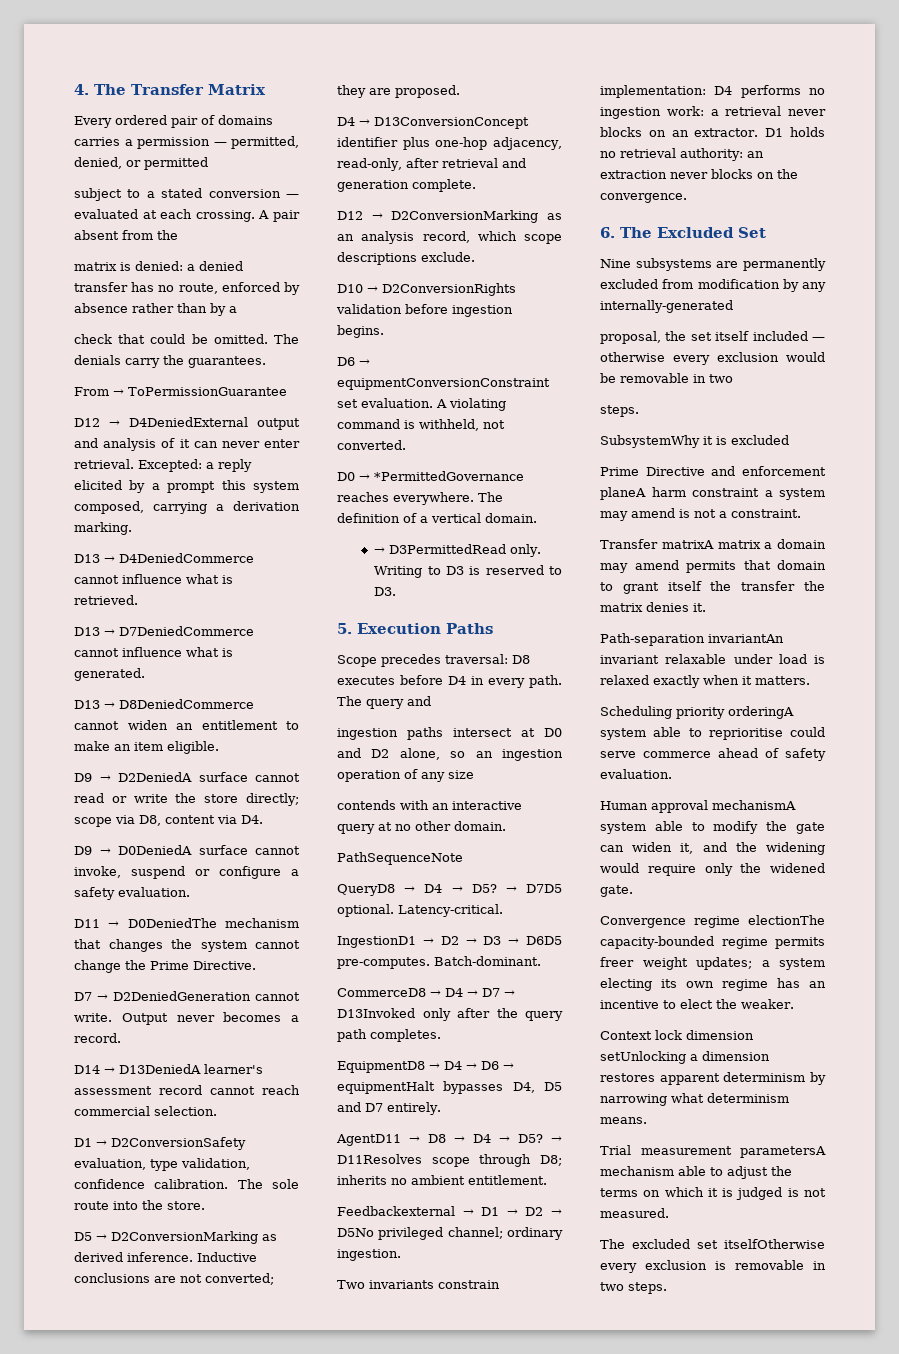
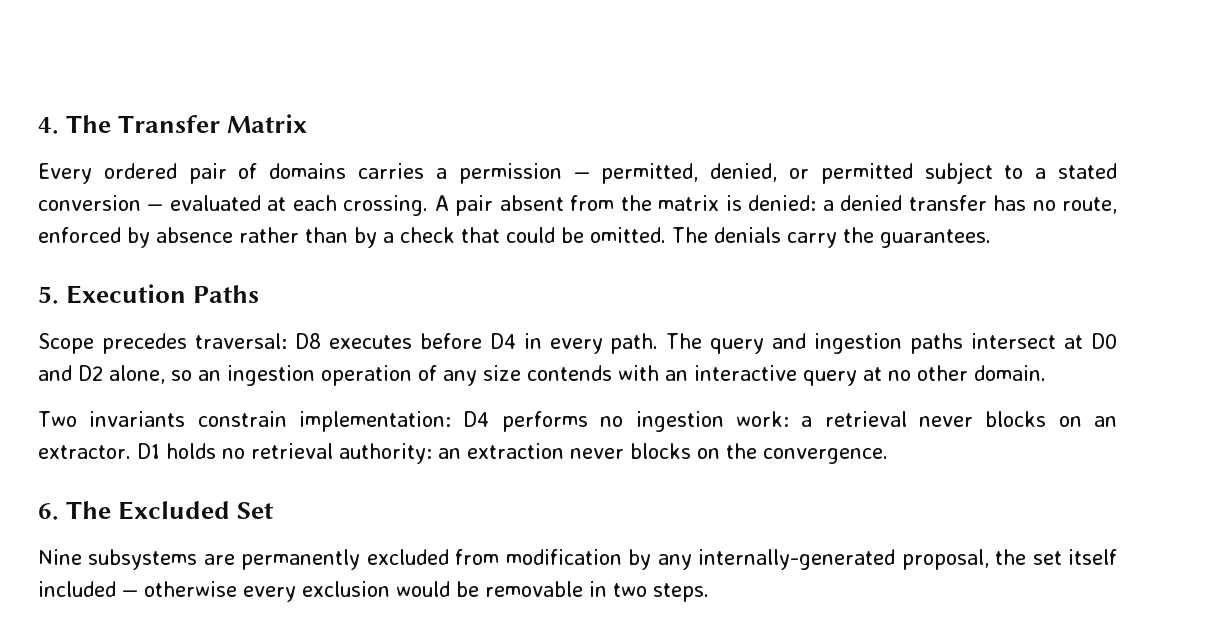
- Every ordered pair of domains carries a permission — permitted, denied, or permitted
- subject to a stated conversion — evaluated at each crossing.
+ Every ordered pair of domains carries a permission — permitted, denied, or permitted subject to a stated conversion — evaluated at each crossing.
- A pair absent from the
- matrix is denied: a denied transfer has no route, enforced by absence rather than by a
- check that could be omitted.
+ A pair absent from the matrix is denied: a denied transfer has no route, enforced by absence rather than by a check that could be omitted.
- From → ToPermissionGuarantee
- D12 → D4DeniedExternal output and analysis of it can never enter retrieval. Excepted: a reply elicited by a prompt this system composed, carrying a derivation marking.
- D13 → D4DeniedCommerce cannot influence what is retrieved.
- D13 → D7DeniedCommerce cannot influence what is generated.
- D13 → D8DeniedCommerce cannot widen an entitlement to make an item eligible.
- D9 → D2DeniedA surface cannot read or write the store directly; scope via D8, content via D4.
- D9 → D0DeniedA surface cannot invoke, suspend or configure a safety evaluation.
- D11 → D0DeniedThe mechanism that changes the system cannot change the Prime Directive.
- D7 → D2DeniedGeneration cannot write. Output never becomes a record.
- D14 → D13DeniedA learner's assessment record cannot reach commercial selection.
- D1 → D2ConversionSafety evaluation, type validation, confidence calibration. The sole route into the store.
- D5 → D2ConversionMarking as derived inference. Inductive conclusions are not converted; they are proposed.
- D4 → D13ConversionConcept identifier plus one-hop adjacency, read-only, after retrieval and generation complete.
- D12 → D2ConversionMarking as an analysis record, which scope descriptions exclude.
- D10 → D2ConversionRights validation before ingestion begins.
- D6 → equipmentConversionConstraint set evaluation. A violating command is withheld, not converted.
- D0 → *PermittedGovernance reaches everywhere. The definition of a vertical domain.
- → D3PermittedRead only. Writing to D3 is reserved to D3.
- The query and
- ingestion paths intersect at D0 and D2 alone, so an ingestion operation of any size
- contends with an interactive query at no other domain.
+ The query and ingestion paths intersect at D0 and D2 alone, so an ingestion operation of any size contends with an interactive query at no other domain.
- PathSequenceNote
- QueryD8 → D4 → D5? → D7D5 optional. Latency-critical.
- IngestionD1 → D2 → D3 → D6D5 pre-computes. Batch-dominant.
- CommerceD8 → D4 → D7 → D13Invoked only after the query path completes.
- EquipmentD8 → D4 → D6 → equipmentHalt bypasses D4, D5 and D7 entirely.
- AgentD11 → D8 → D4 → D5? → D11Resolves scope through D8; inherits no ambient entitlement.
- Feedbackexternal → D1 → D2 → D5No privileged channel; ordinary ingestion.
- Nine subsystems are permanently excluded from modification by any internally-generated
- proposal, the set itself included — otherwise every exclusion would be removable in two
- steps.
- SubsystemWhy it is excluded
- Prime Directive and enforcement planeA harm constraint a system may amend is not a constraint.
- Transfer matrixA matrix a domain may amend permits that domain to grant itself the transfer the matrix denies it.
- Path-separation invariantAn invariant relaxable under load is relaxed exactly when it matters.
- Scheduling priority orderingA system able to reprioritise could serve commerce ahead of safety evaluation.
- Human approval mechanismA system able to modify the gate can widen it, and the widening would require only the widened gate.
- Convergence regime electionThe capacity-bounded regime permits freer weight updates; a system electing its own regime has an incentive to elect the weaker.
- Context lock dimension setUnlocking a dimension restores apparent determinism by narrowing what determinism means.
- Trial measurement parametersA mechanism able to adjust the terms on which it is judged is not measured.
- The excluded set itselfOtherwise every exclusion is removable in two steps.
+ Nine subsystems are permanently excluded from modification by any internally-generated proposal, the set itself included — otherwise every exclusion would be removable in two steps.

